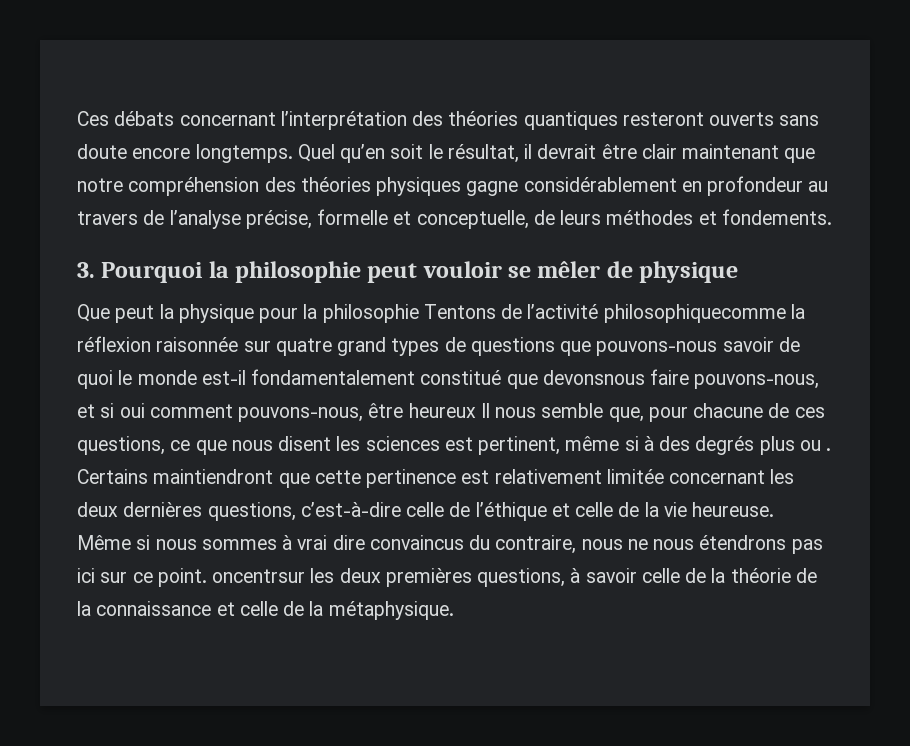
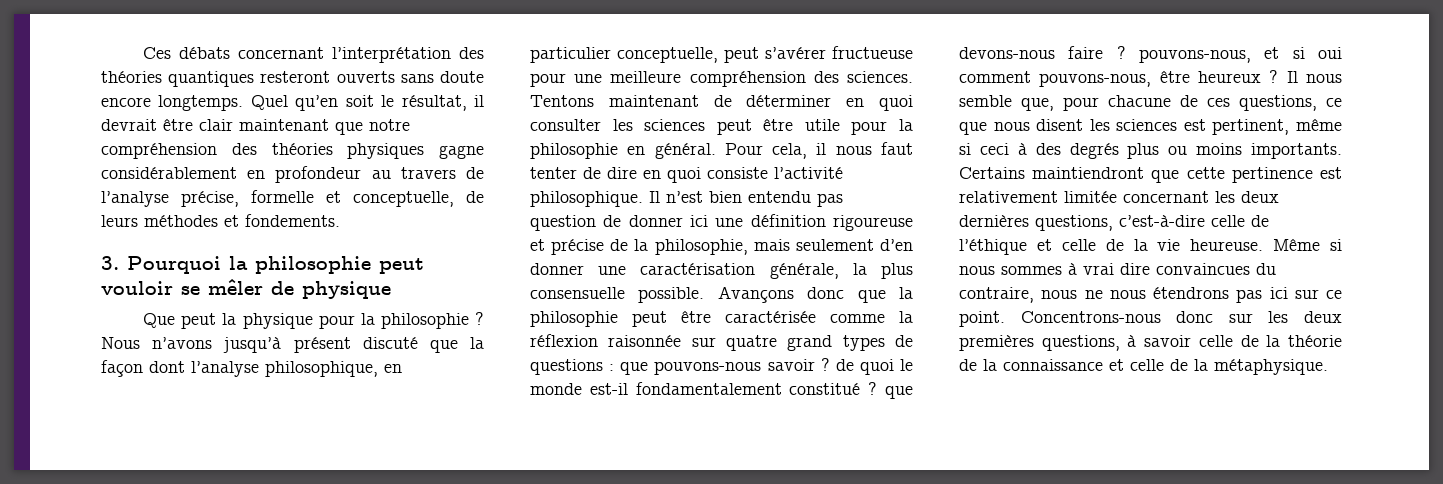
- Que peut la physique pour la philosophie Tentons de l’activité philosophiquecomme la réflexion raisonnée sur quatre grand types de questions que pouvons-nous savoir de quoi le monde est-il fondamentalement constitué que devonsnous faire pouvons-nous, et si oui comment pouvons-nous, être heureux Il nous semble que, pour chacune de ces questions, ce que nous disent les sciences est pertinent, même si à des degrés plus ou .
+ Que peut la physique pour la philosophie ? Nous n’avons jusqu’à présent discuté que la façon dont l’analyse philosophique, en particulier conceptuelle, peut s’avérer fructueuse pour une meilleure compréhension des sciences. Tentons maintenant de déterminer en quoi consulter les sciences peut être utile pour la philosophie en général. Pour cela, il nous faut tenter de dire en quoi consiste l’activité philosophique. Il n’est bien entendu pas question de donner ici une définition rigoureuse et précise de la philosophie, mais seulement d’en donner une caractérisation générale, la plus consensuelle possible. Avançons donc que la philosophie peut être caractérisée comme la réflexion raisonnée sur quatre grand types de questions : que pouvons-nous savoir ? de quoi le monde est-il fondamentalement constitué ? que devons-nous faire ? pouvons-nous, et si oui comment pouvons-nous, être heureux ? Il nous semble que, pour chacune de ces questions, ce que nous disent les sciences est pertinent, même si ceci à des degrés plus ou moins importants.
- Même si nous sommes à vrai dire convaincus du contraire, nous ne nous étendrons pas ici sur ce point. oncentrsur les deux premières questions, à savoir celle de la théorie de la connaissance et celle de la métaphysique.
+ Même si nous sommes à vrai dire convaincues du contraire, nous ne nous étendrons pas ici sur ce point. Concentrons-nous donc sur les deux premières questions, à savoir celle de la théorie de la connaissance et celle de la métaphysique.

